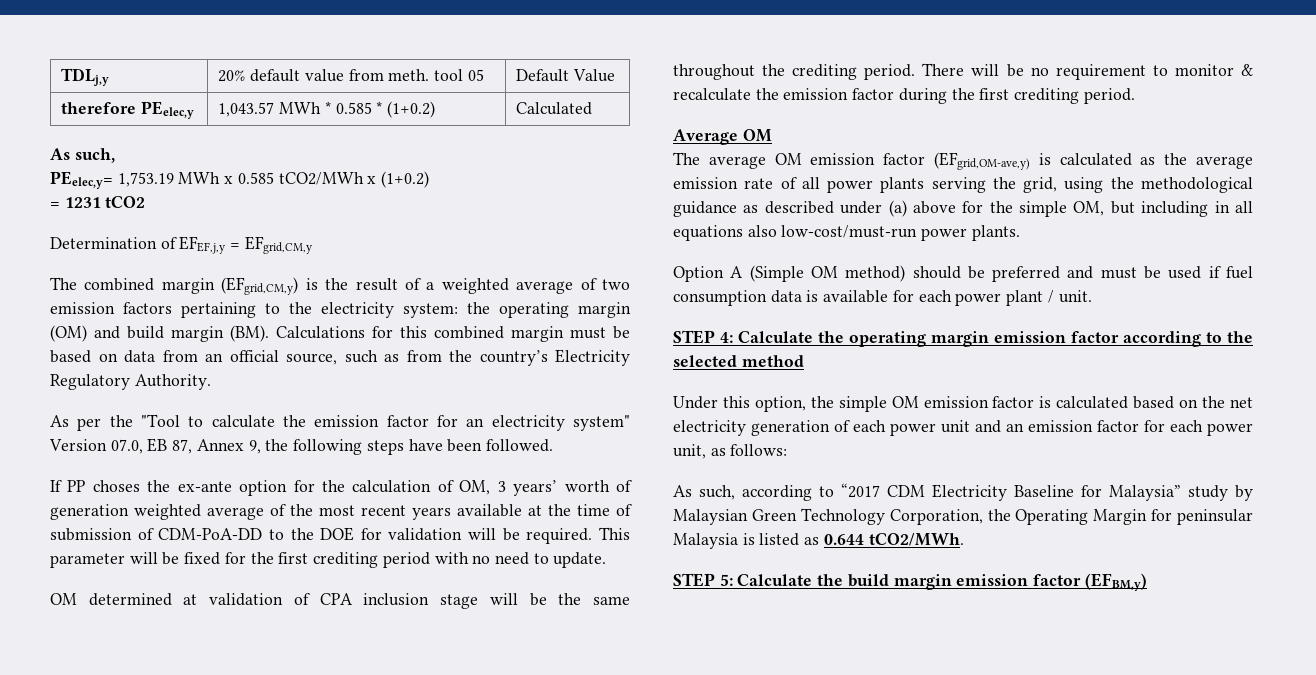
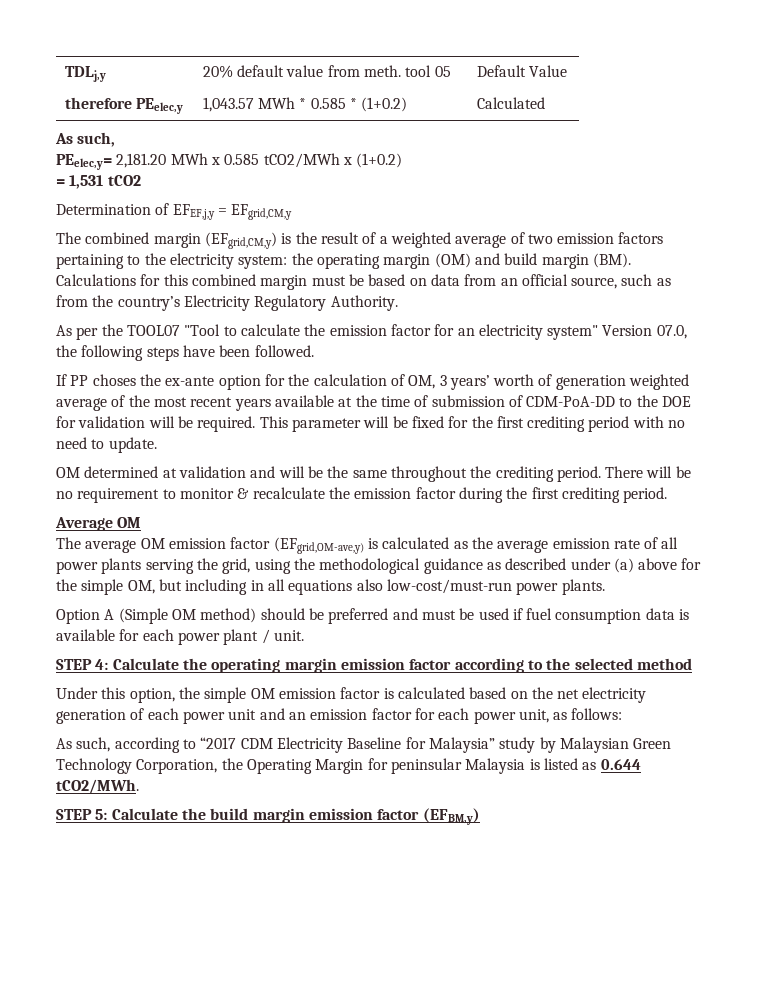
- PEelec,y= 1,753.19 MWh x 0.585 tCO2/MWh x (1+0.2)
+ PEelec,y= 2,181.20 MWh x 0.585 tCO2/MWh x (1+0.2)
- = 1231 tCO2
+ = 1,531 tCO2
- As per the "Tool to calculate the emission factor for an electricity system" Version 07.0, EB 87, Annex 9, the following steps have been followed.
+ As per the TOOL07 "Tool to calculate the emission factor for an electricity system" Version 07.0, the following steps have been followed.
- OM determined at validation of CPA inclusion stage will be the same throughout the crediting period.
+ OM determined at validation and will be the same throughout the crediting period.

